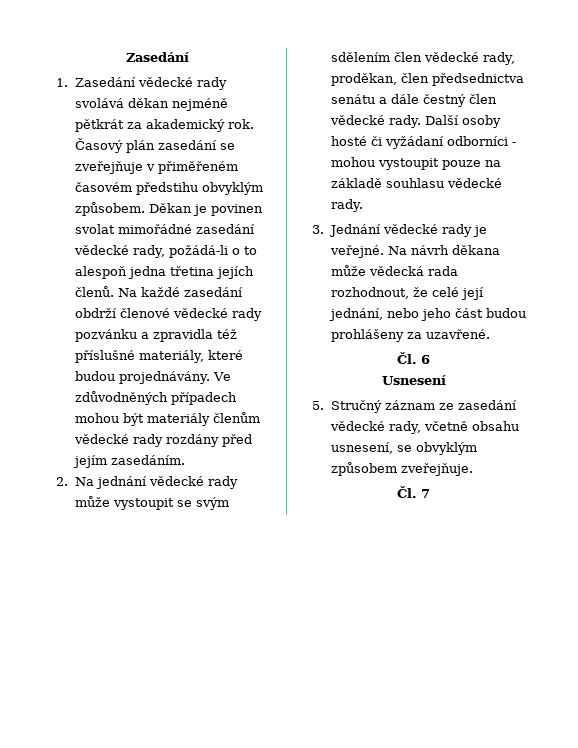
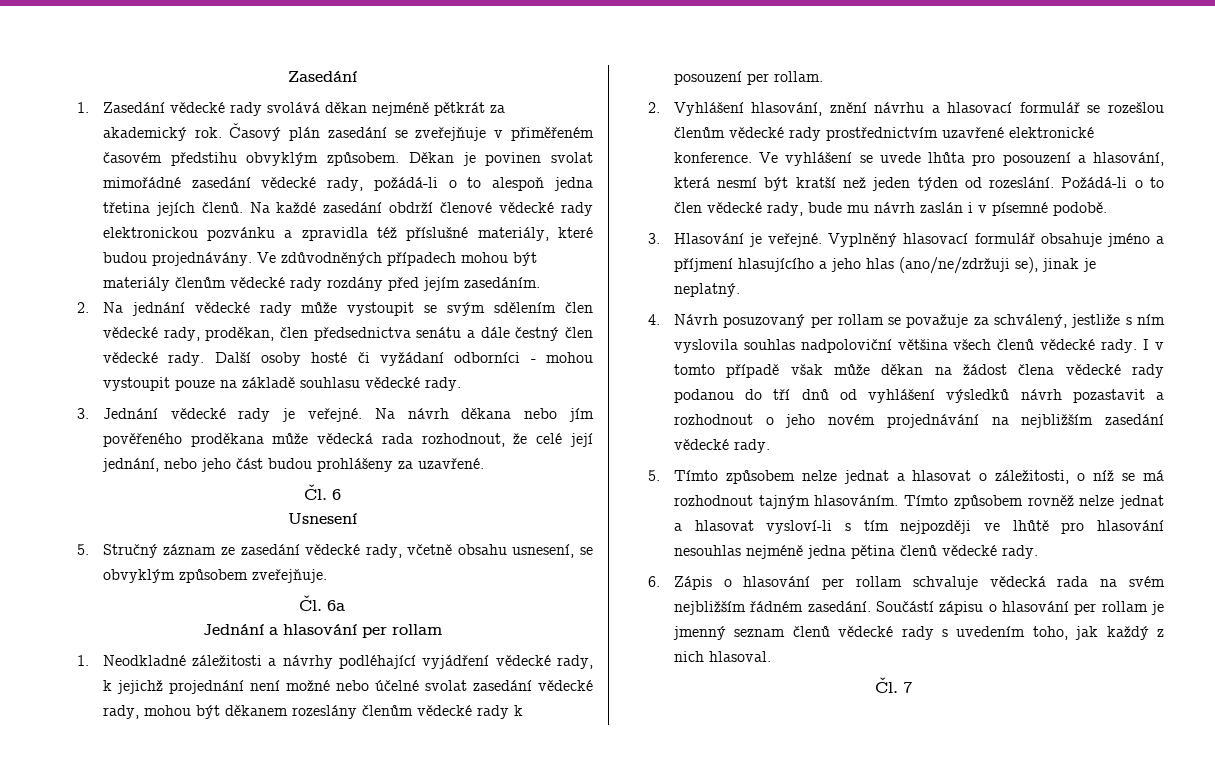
- Na každé zasedání obdrží členové vědecké rady pozvánku a zpravidla též příslušné materiály, které budou projednávány.
+ Na každé zasedání obdrží členové vědecké rady elektronickou pozvánku a zpravidla též příslušné materiály, které budou projednávány.
- Na návrh děkana může vědecká rada rozhodnout, že celé její jednání, nebo jeho část budou prohlášeny za uzavřené.
+ Na návrh děkana nebo jím pověřeného proděkana může vědecká rada rozhodnout, že celé její jednání, nebo jeho část budou prohlášeny za uzavřené.
+ Čl. 6a
+ Jednání a hlasování per rollam
+ 1. Neodkladné záležitosti a návrhy podléhající vyjádření vědecké rady, k jejichž projednání není možné nebo účelné svolat zasedání vědecké rady, mohou být děkanem rozeslány členům vědecké rady k posouzení per rollam.
+ 2. Vyhlášení hlasování, znění návrhu a hlasovací formulář se rozešlou členům vědecké rady prostřednictvím uzavřené elektronické konference. Ve vyhlášení se uvede lhůta pro posouzení a hlasování, která nesmí být kratší než jeden týden od rozeslání. Požádá-li o to člen vědecké rady, bude mu návrh zaslán i v písemné podobě.
+ 3. Hlasování je veřejné. Vyplněný hlasovací formulář obsahuje jméno a příjmení hlasujícího a jeho hlas (ano/ne/zdržuji se), jinak je neplatný.
+ 4. Návrh posuzovaný per rollam se považuje za schválený, jestliže s ním vyslovila souhlas nadpoloviční většina všech členů vědecké rady. I v tomto případě však může děkan na žádost člena vědecké rady podanou do tří dnů od vyhlášení výsledků návrh pozastavit a rozhodnout o jeho novém projednávání na nejbližším zasedání vědecké rady.
+ 5. Tímto způsobem nelze jednat a hlasovat o záležitosti, o níž se má rozhodnout tajným hlasováním. Tímto způsobem rovněž nelze jednat a hlasovat vysloví-li s tím nejpozději ve lhůtě pro hlasování nesouhlas nejméně jedna pětina členů vědecké rady.
+ 6. Zápis o hlasování per rollam schvaluje vědecká rada na svém nejbližším řádném zasedání. Součástí zápisu o hlasování per rollam je jmenný seznam členů vědecké rady s uvedením toho, jak každý z nich hlasoval.

